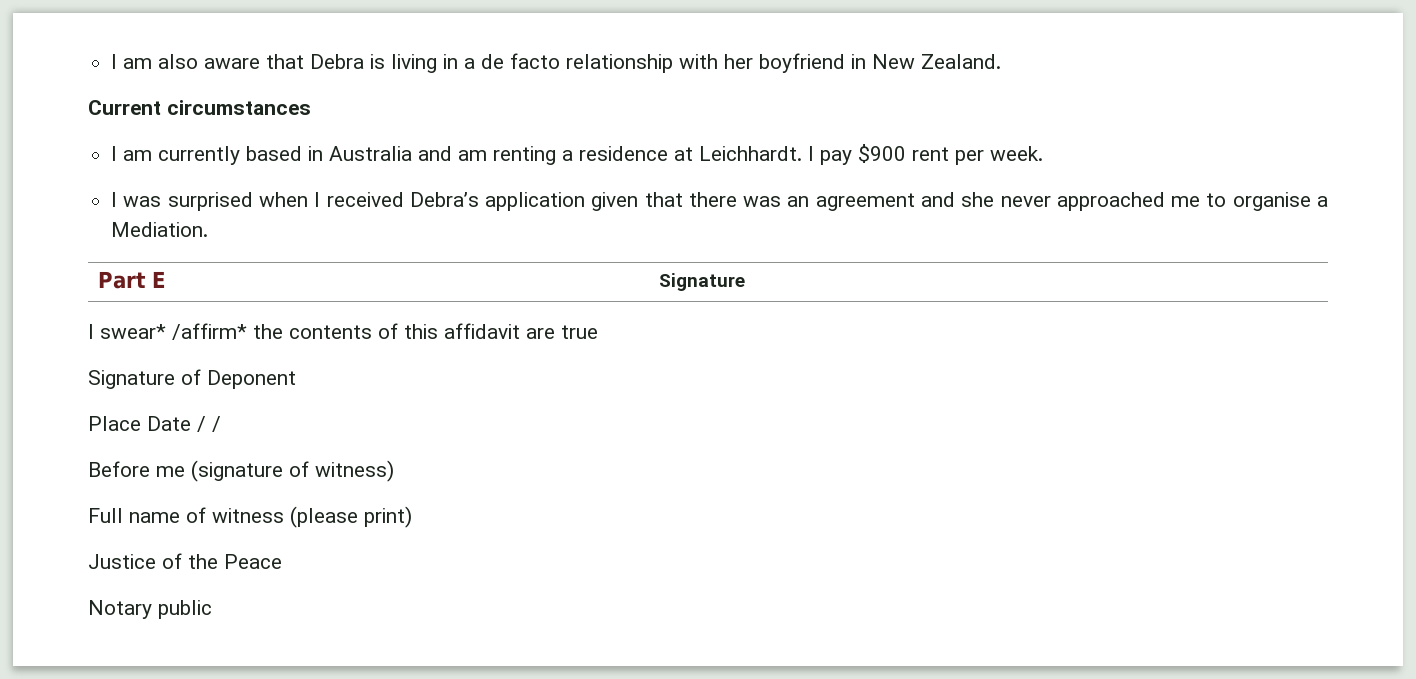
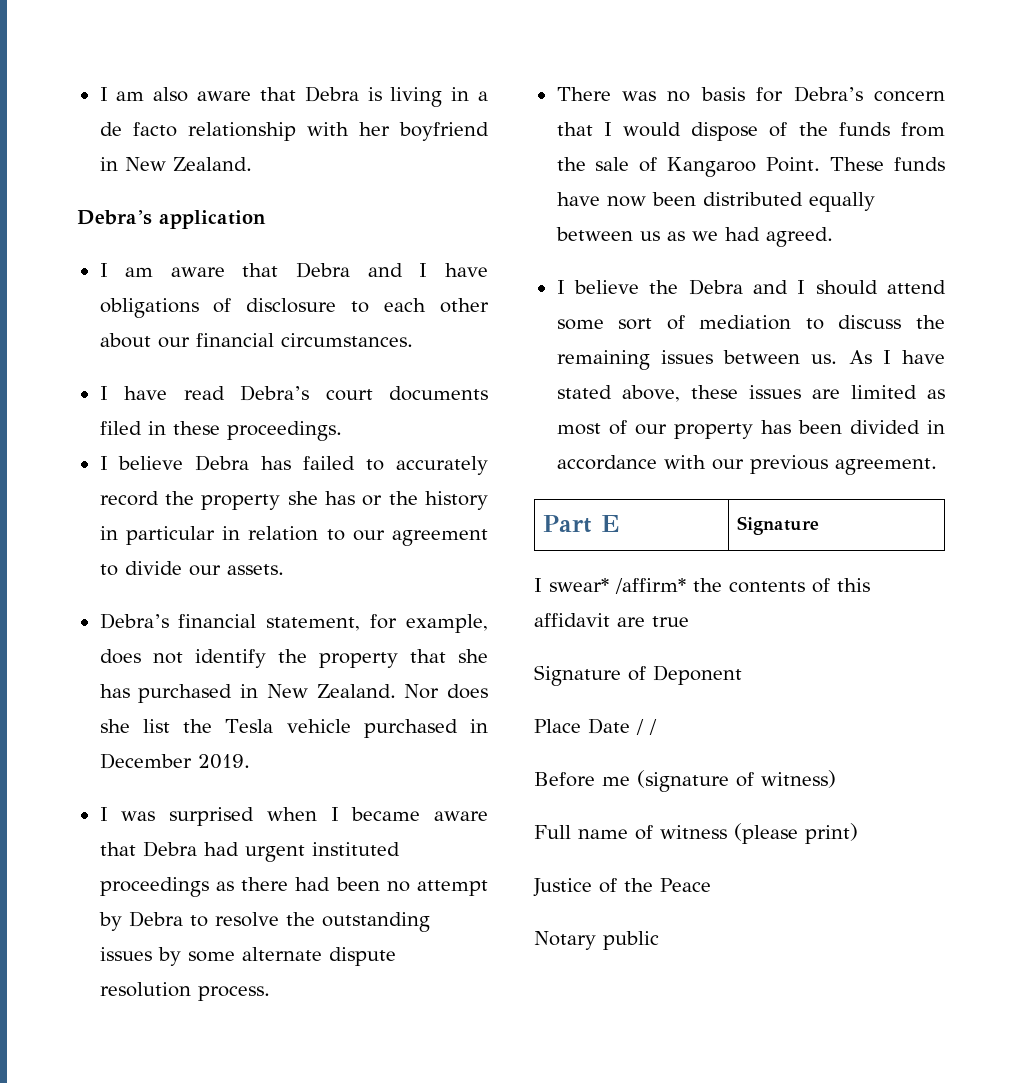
- Current circumstances
- I am currently based in Australia and am renting a residence at Leichhardt. I pay $900 rent per week.
+ Debra’s application
+ I am aware that Debra and I have obligations of disclosure to each other about our financial circumstances.
+ I have read Debra’s court documents filed in these proceedings.
+ I believe Debra has failed to accurately record the property she has or the history in particular in relation to our agreement to divide our assets.
+ Debra’s financial statement, for example, does not identify the property that she has purchased in New Zealand. Nor does she list the Tesla vehicle purchased in December 2019.
- I was surprised when I received Debra’s application given that there was an agreement and she never approached me to organise a Mediation.
+ I was surprised when I became aware that Debra had urgent instituted proceedings as there had been no attempt by Debra to resolve the outstanding issues by some alternate dispute resolution process.
+ There was no basis for Debra’s concern that I would dispose of the funds from the sale of Kangaroo Point. These funds have now been distributed equally between us as we had agreed.
+ I believe the Debra and I should attend some sort of mediation to discuss the remaining issues between us. As I have stated above, these issues are limited as most of our property has been divided in accordance with our previous agreement.

